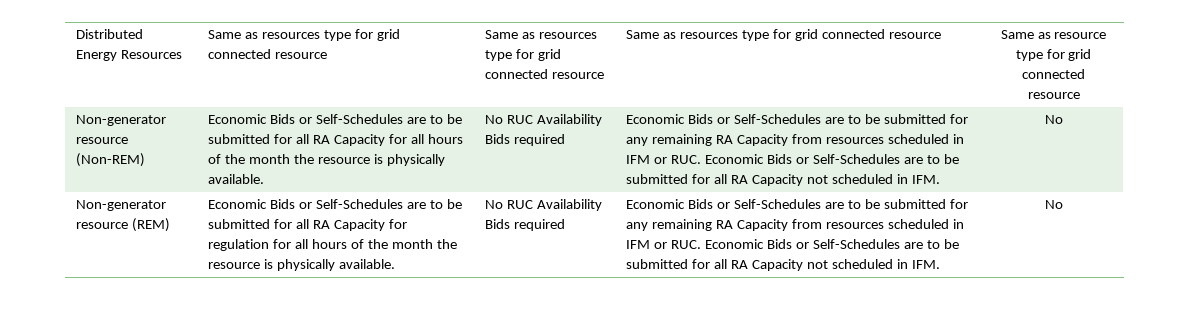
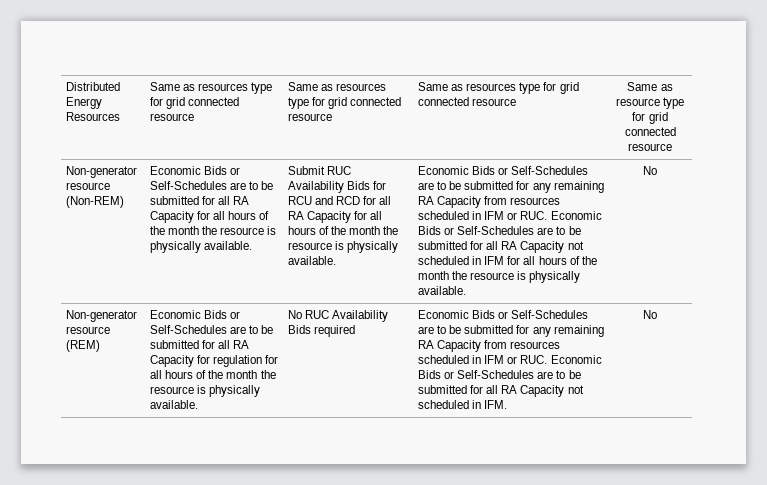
- Economic Bids or Self-Schedules are to be submitted for all RA Capacity for all hours of the month the resource is physically available. | No RUC Availability Bids required | Economic Bids or Self-Schedules are to be submitted for any remaining RA Capacity from resources scheduled in IFM or RUC. Economic Bids or Self-Schedules are to be submitted for all RA Capacity not scheduled in IFM.
+ Economic Bids or Self-Schedules are to be submitted for all RA Capacity for all hours of the month the resource is physically available. | Submit RUC Availability Bids for RCU and RCD for all RA Capacity for all hours of the month the resource is physically available. | Economic Bids or Self-Schedules are to be submitted for any remaining RA Capacity from resources scheduled in IFM or RUC. Economic Bids or Self-Schedules are to be submitted for all RA Capacity not scheduled in IFM for all hours of the month the resource is physically available.

